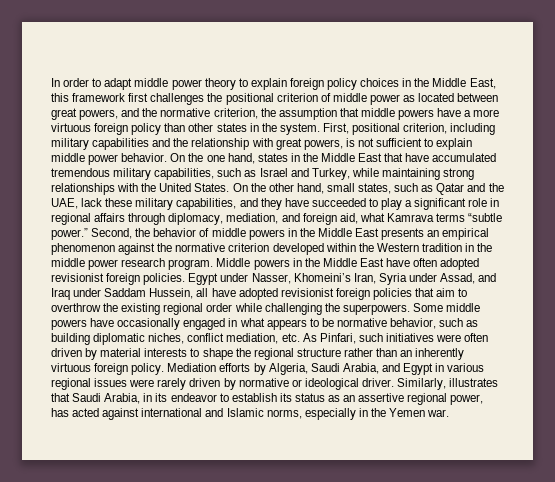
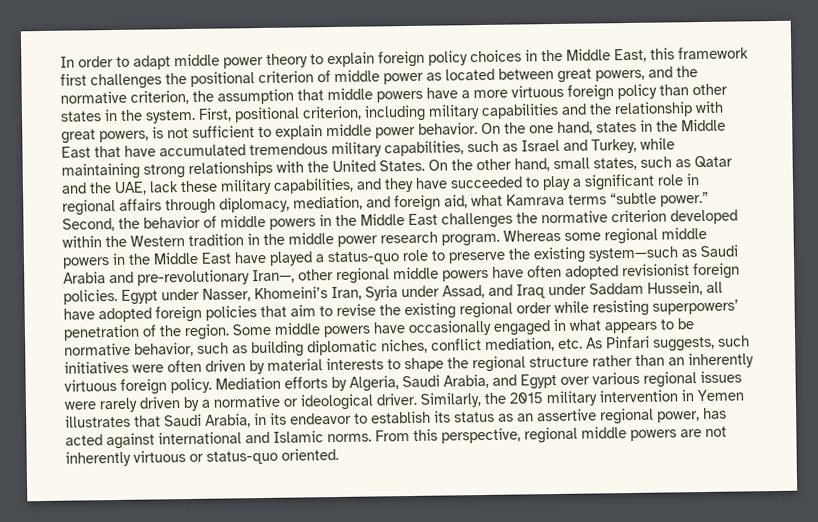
- Second, the behavior of middle powers in the Middle East presents an empirical phenomenon against the normative criterion developed within the Western tradition in the middle power research program.
+ Second, the behavior of middle powers in the Middle East challenges the normative criterion developed within the Western tradition in the middle power research program.
- Middle powers in the Middle East have often adopted revisionist foreign policies.
+ Whereas some regional middle powers in the Middle East have played a status-quo role to preserve the existing system—such as Saudi Arabia and pre-revolutionary Iran—, other regional middle powers have often adopted revisionist foreign policies.
- Egypt under Nasser, Khomeini’s Iran, Syria under Assad, and Iraq under Saddam Hussein, all have adopted revisionist foreign policies that aim to overthrow the existing regional order while challenging the superpowers.
+ Egypt under Nasser, Khomeini’s Iran, Syria under Assad, and Iraq under Saddam Hussein, all have adopted foreign policies that aim to revise the existing regional order while resisting superpowers’ penetration of the region.
- Some middle powers have occasionally engaged in what appears to be normative behavior, such as building diplomatic niches, conflict mediation, etc. As Pinfari, such initiatives were often driven by material interests to shape the regional structure rather than an inherently virtuous foreign policy.
+ Some middle powers have occasionally engaged in what appears to be normative behavior, such as building diplomatic niches, conflict mediation, etc. As Pinfari suggests, such initiatives were often driven by material interests to shape the regional structure rather than an inherently virtuous foreign policy.
- Mediation efforts by Algeria, Saudi Arabia, and Egypt in various regional issues were rarely driven by normative or ideological driver.
+ Mediation efforts by Algeria, Saudi Arabia, and Egypt over various regional issues were rarely driven by a normative or ideological driver.
- Similarly, illustrates that Saudi Arabia, in its endeavor to establish its status as an assertive regional power, has acted against international and Islamic norms, especially in the Yemen war.
+ Similarly, the 2015 military intervention in Yemen illustrates that Saudi Arabia, in its endeavor to establish its status as an assertive regional power, has acted against international and Islamic norms. From this perspective, regional middle powers are not inherently virtuous or status-quo oriented.

